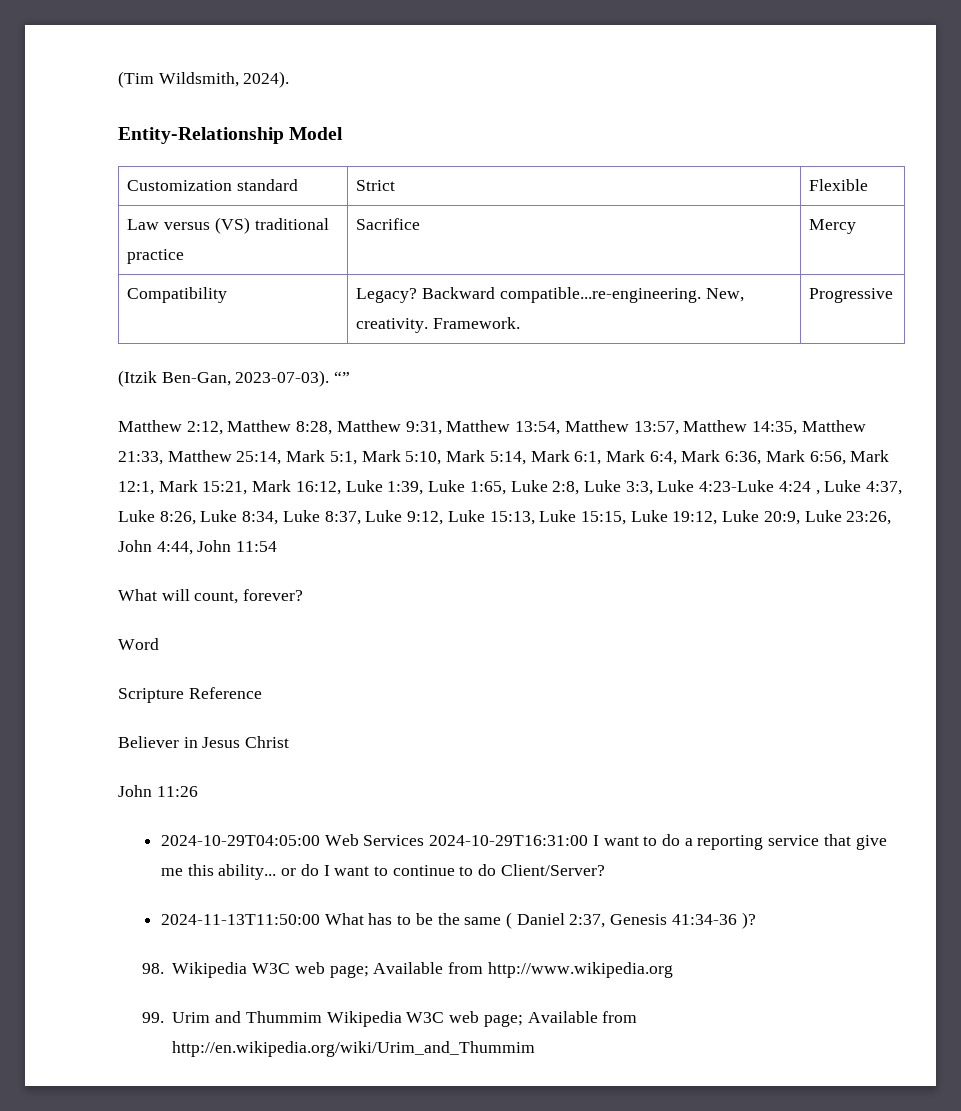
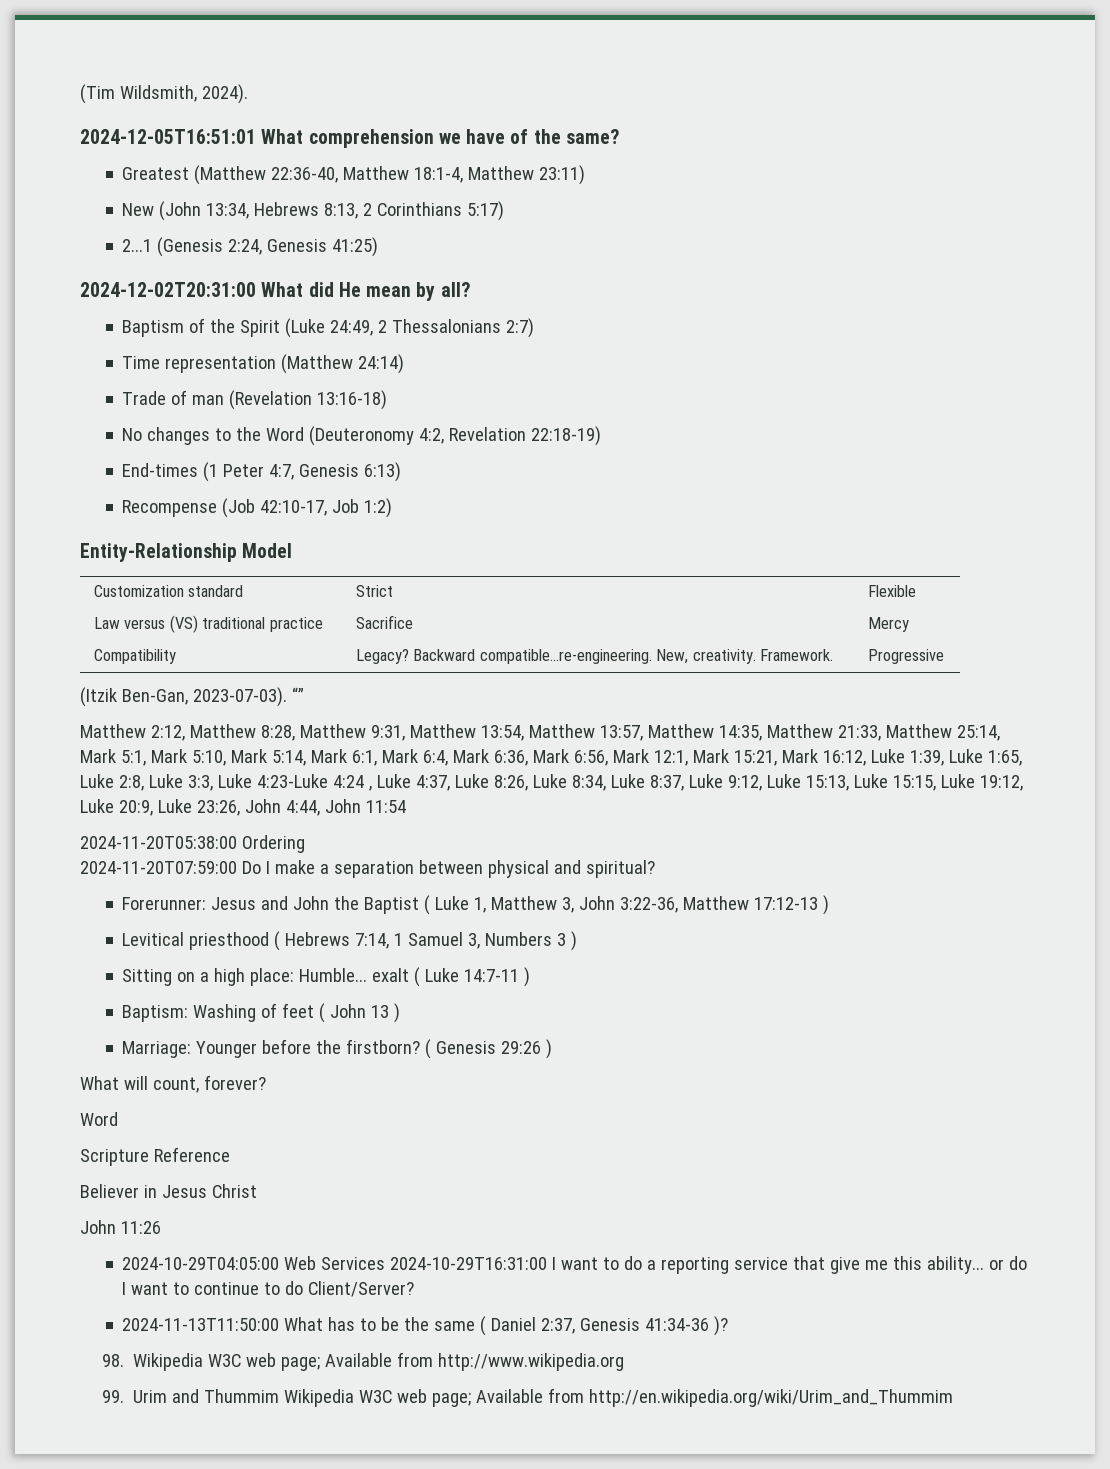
+ 2024-12-05T16:51:01 What comprehension we have of the same?
+ Greatest (Matthew 22:36-40, Matthew 18:1-4, Matthew 23:11)
+ New (John 13:34, Hebrews 8:13, 2 Corinthians 5:17)
+ 2...1 (Genesis 2:24, Genesis 41:25)
+ 2024-12-02T20:31:00 What did He mean by all?
+ Baptism of the Spirit (Luke 24:49, 2 Thessalonians 2:7)
+ Time representation (Matthew 24:14)
+ Trade of man (Revelation 13:16-18)
+ No changes to the Word (Deuteronomy 4:2, Revelation 22:18-19)
+ End-times (1 Peter 4:7, Genesis 6:13)
+ Recompense (Job 42:10-17, Job 1:2)
+ 2024-11-20T05:38:00 Ordering
+ 2024-11-20T07:59:00 Do I make a separation between physical and spiritual?
+ Forerunner: Jesus and John the Baptist ( Luke 1, Matthew 3, John 3:22-36, Matthew 17:12-13 )
+ Levitical priesthood ( Hebrews 7:14, 1 Samuel 3, Numbers 3 )
+ Sitting on a high place: Humble... exalt ( Luke 14:7-11 )
+ Baptism: Washing of feet ( John 13 )
+ Marriage: Younger before the firstborn? ( Genesis 29:26 )

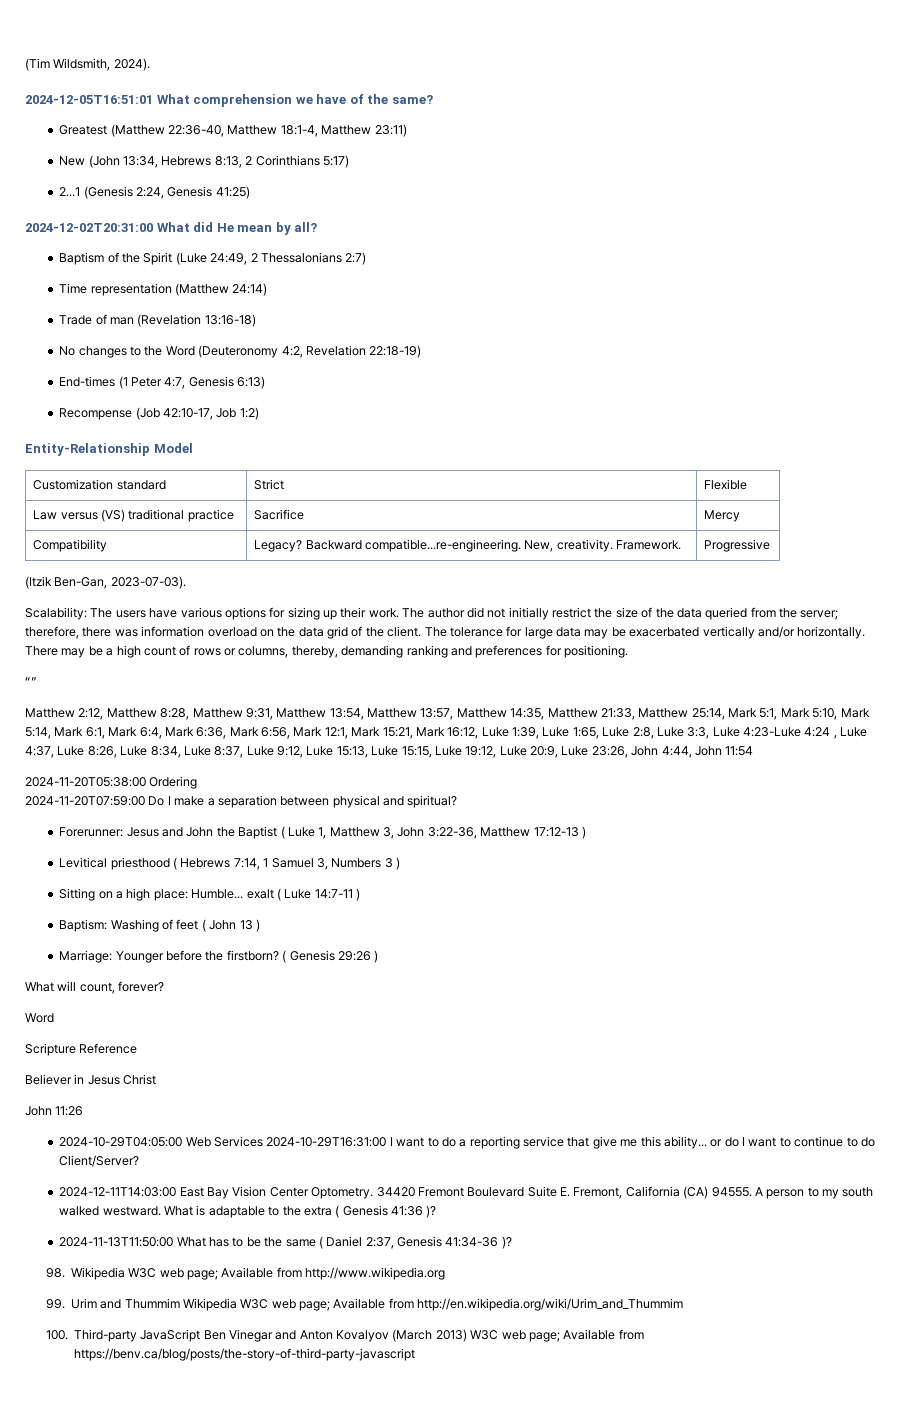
- (Itzik Ben-Gan, 2023-07-03). “”
+ (Itzik Ben-Gan, 2023-07-03).
+ Scalability: The users have various options for sizing up their work. The author did not initially restrict the size of the data queried from the server; therefore, there was information overload on the data grid of the client. The tolerance for large data may be exacerbated vertically and/or horizontally. There may be a high count of rows or columns, thereby, demanding ranking and preferences for positioning.
+ “”
+ 2024-12-11T14:03:00 East Bay Vision Center Optometry. 34420 Fremont Boulevard Suite E. Fremont, California (CA) 94555. A person to my south walked westward. What is adaptable to the extra ( Genesis 41:36 )?
+ 100. Third-party JavaScript Ben Vinegar and Anton Kovalyov (March 2013) W3C web page; Available from https://benv.ca/blog/posts/the-story-of-third-party-javascript

